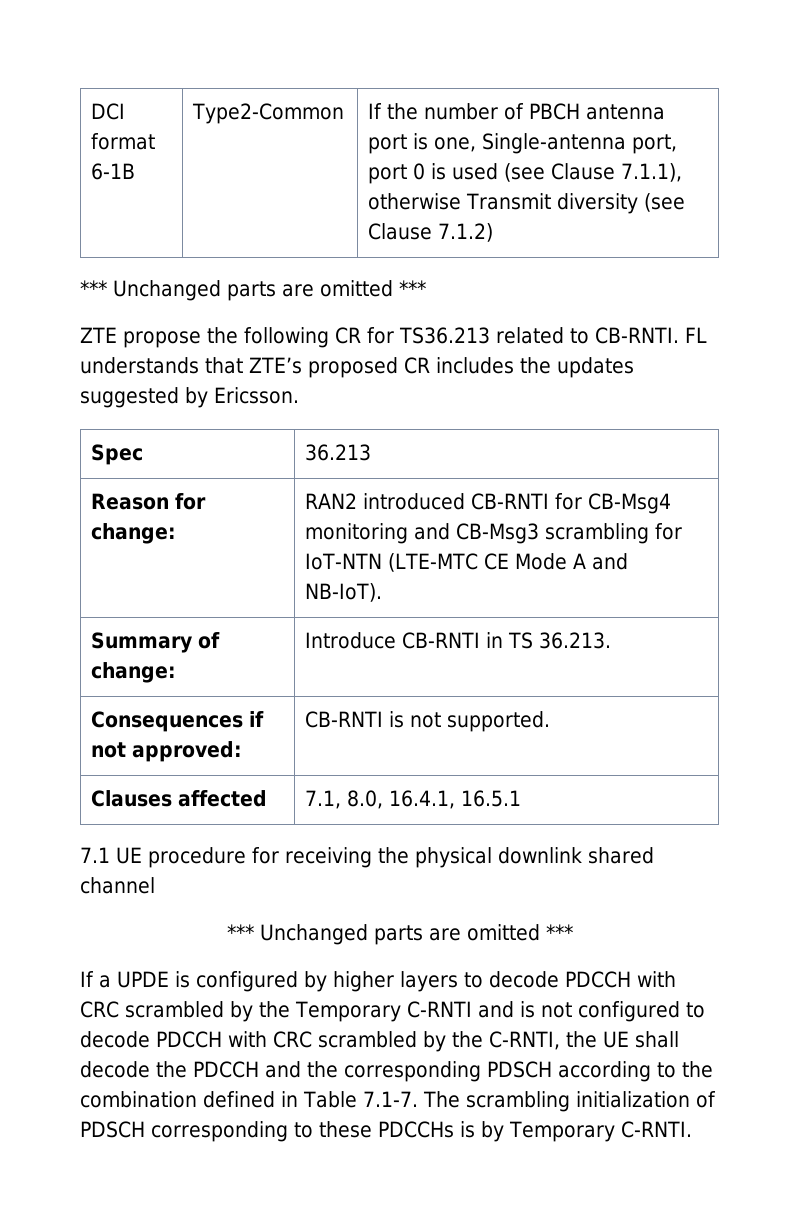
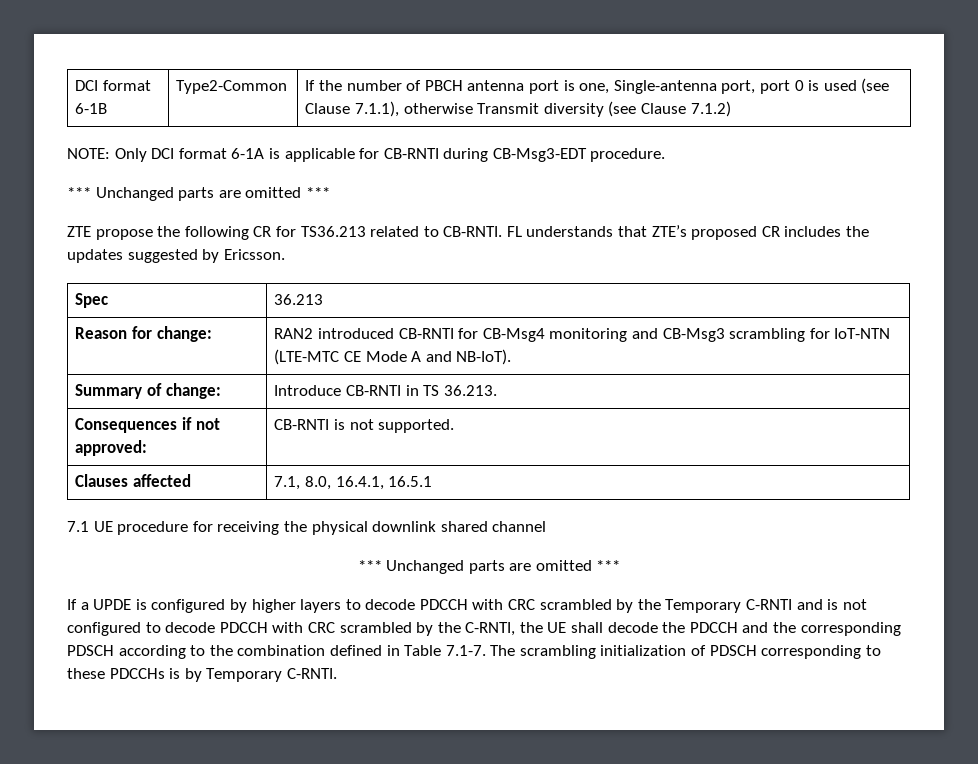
+ NOTE: Only DCI format 6-1A is applicable for CB-RNTI during CB-Msg3-EDT procedure.

